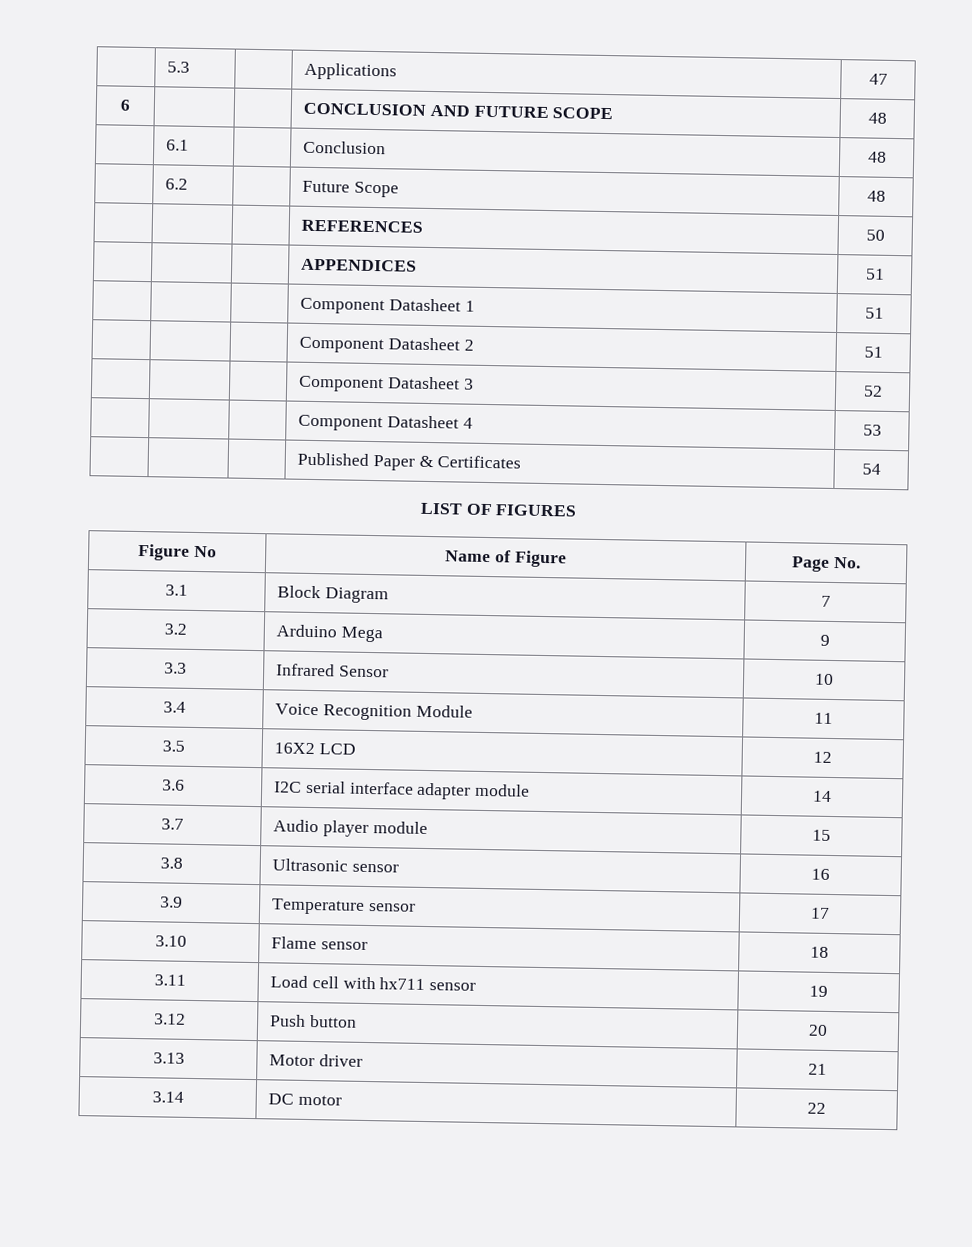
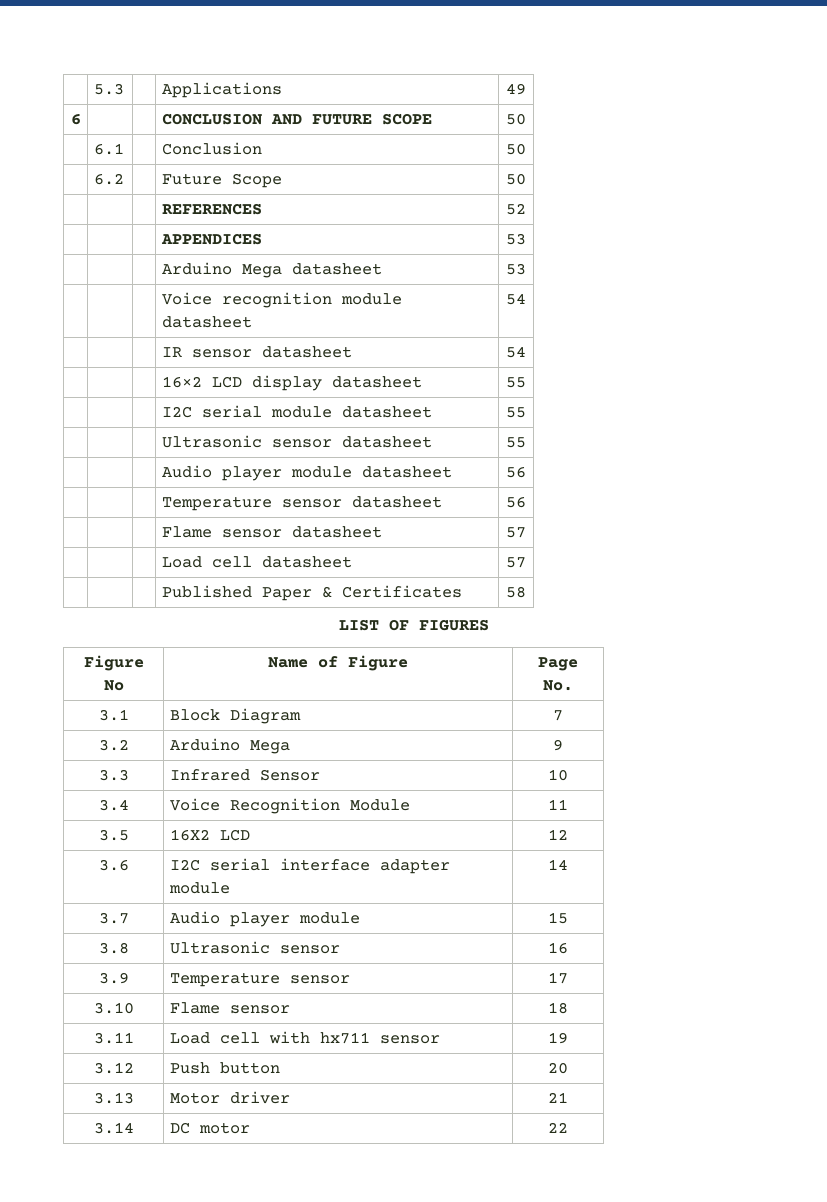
- | 5.3 | | Applications | 47
+ | 5.3 | | Applications | 49
- 6 | | | CONCLUSION AND FUTURE SCOPE | 48
+ 6 | | | CONCLUSION AND FUTURE SCOPE | 50
- | 6.1 | | Conclusion | 48
+ | 6.1 | | Conclusion | 50
- | 6.2 | | Future Scope | 48
+ | 6.2 | | Future Scope | 50
- | | | REFERENCES | 50
+ | | | REFERENCES | 52
- | | | APPENDICES | 51
- | | | Component Datasheet 1 | 51
- | | | Component Datasheet 2 | 51
- | | | Component Datasheet 3 | 52
- | | | Component Datasheet 4 | 53
+ | | | APPENDICES | 53
+ | | | Arduino Mega datasheet | 53
+ | | | Voice recognition module datasheet | 54
+ | | | IR sensor datasheet | 54
+ | | | 16×2 LCD display datasheet | 55
+ | | | I2C serial module datasheet | 55
+ | | | Ultrasonic sensor datasheet | 55
+ | | | Audio player module datasheet | 56
+ | | | Temperature sensor datasheet | 56
+ | | | Flame sensor datasheet | 57
+ | | | Load cell datasheet | 57
- | | | Published Paper & Certificates | 54
+ | | | Published Paper & Certificates | 58

